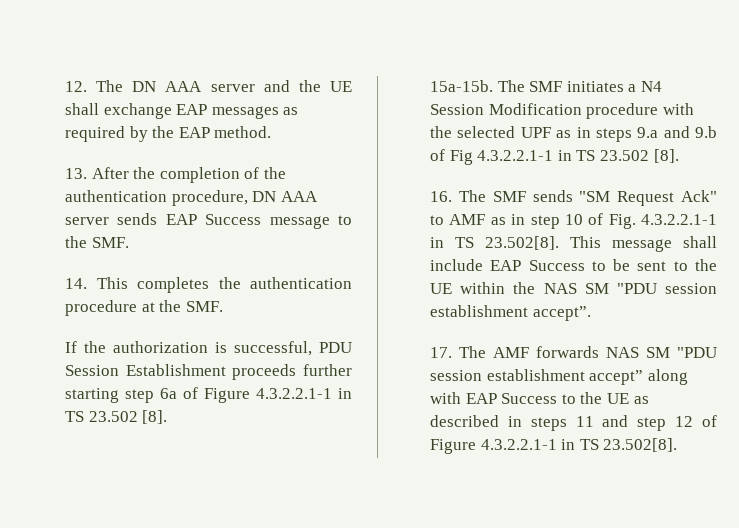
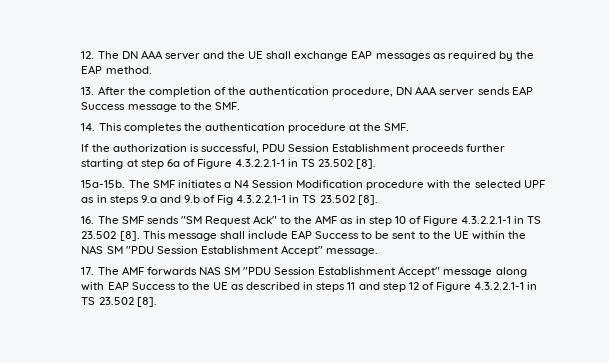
- If the authorization is successful, PDU Session Establishment proceeds further starting step 6a of Figure 4.3.2.2.1-1 in TS 23.502 [8].
+ If the authorization is successful, PDU Session Establishment proceeds further starting at step 6a of Figure 4.3.2.2.1-1 in TS 23.502 [8].
- 16. The SMF sends "SM Request Ack" to AMF as in step 10 of Fig. 4.3.2.2.1-1 in TS 23.502[8]. This message shall include EAP Success to be sent to the UE within the NAS SM "PDU session establishment accept”.
+ 16. The SMF sends "SM Request Ack" to the AMF as in step 10 of Figure 4.3.2.2.1-1 in TS 23.502 [8]. This message shall include EAP Success to be sent to the UE within the NAS SM "PDU Session Establishment Accept" message.
- 17. The AMF forwards NAS SM "PDU session establishment accept” along with EAP Success to the UE as described in steps 11 and step 12 of Figure 4.3.2.2.1-1 in TS 23.502[8].
+ 17. The AMF forwards NAS SM "PDU Session Establishment Accept" message along with EAP Success to the UE as described in steps 11 and step 12 of Figure 4.3.2.2.1-1 in TS 23.502 [8].

